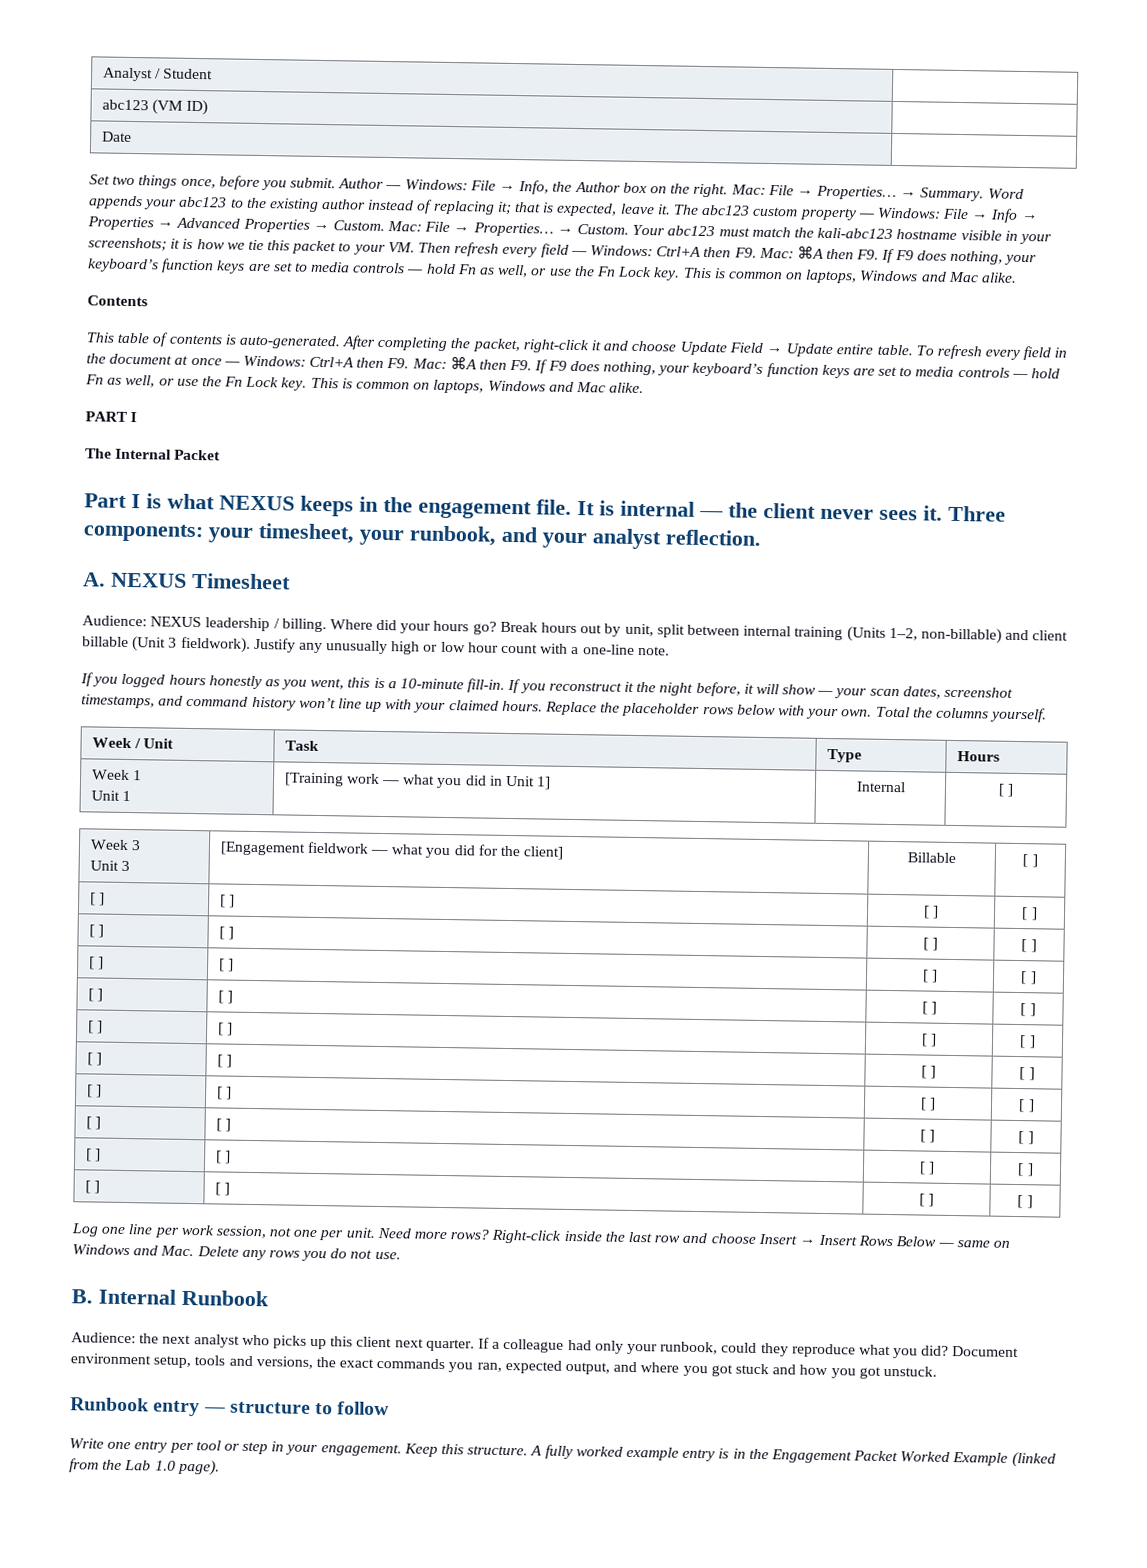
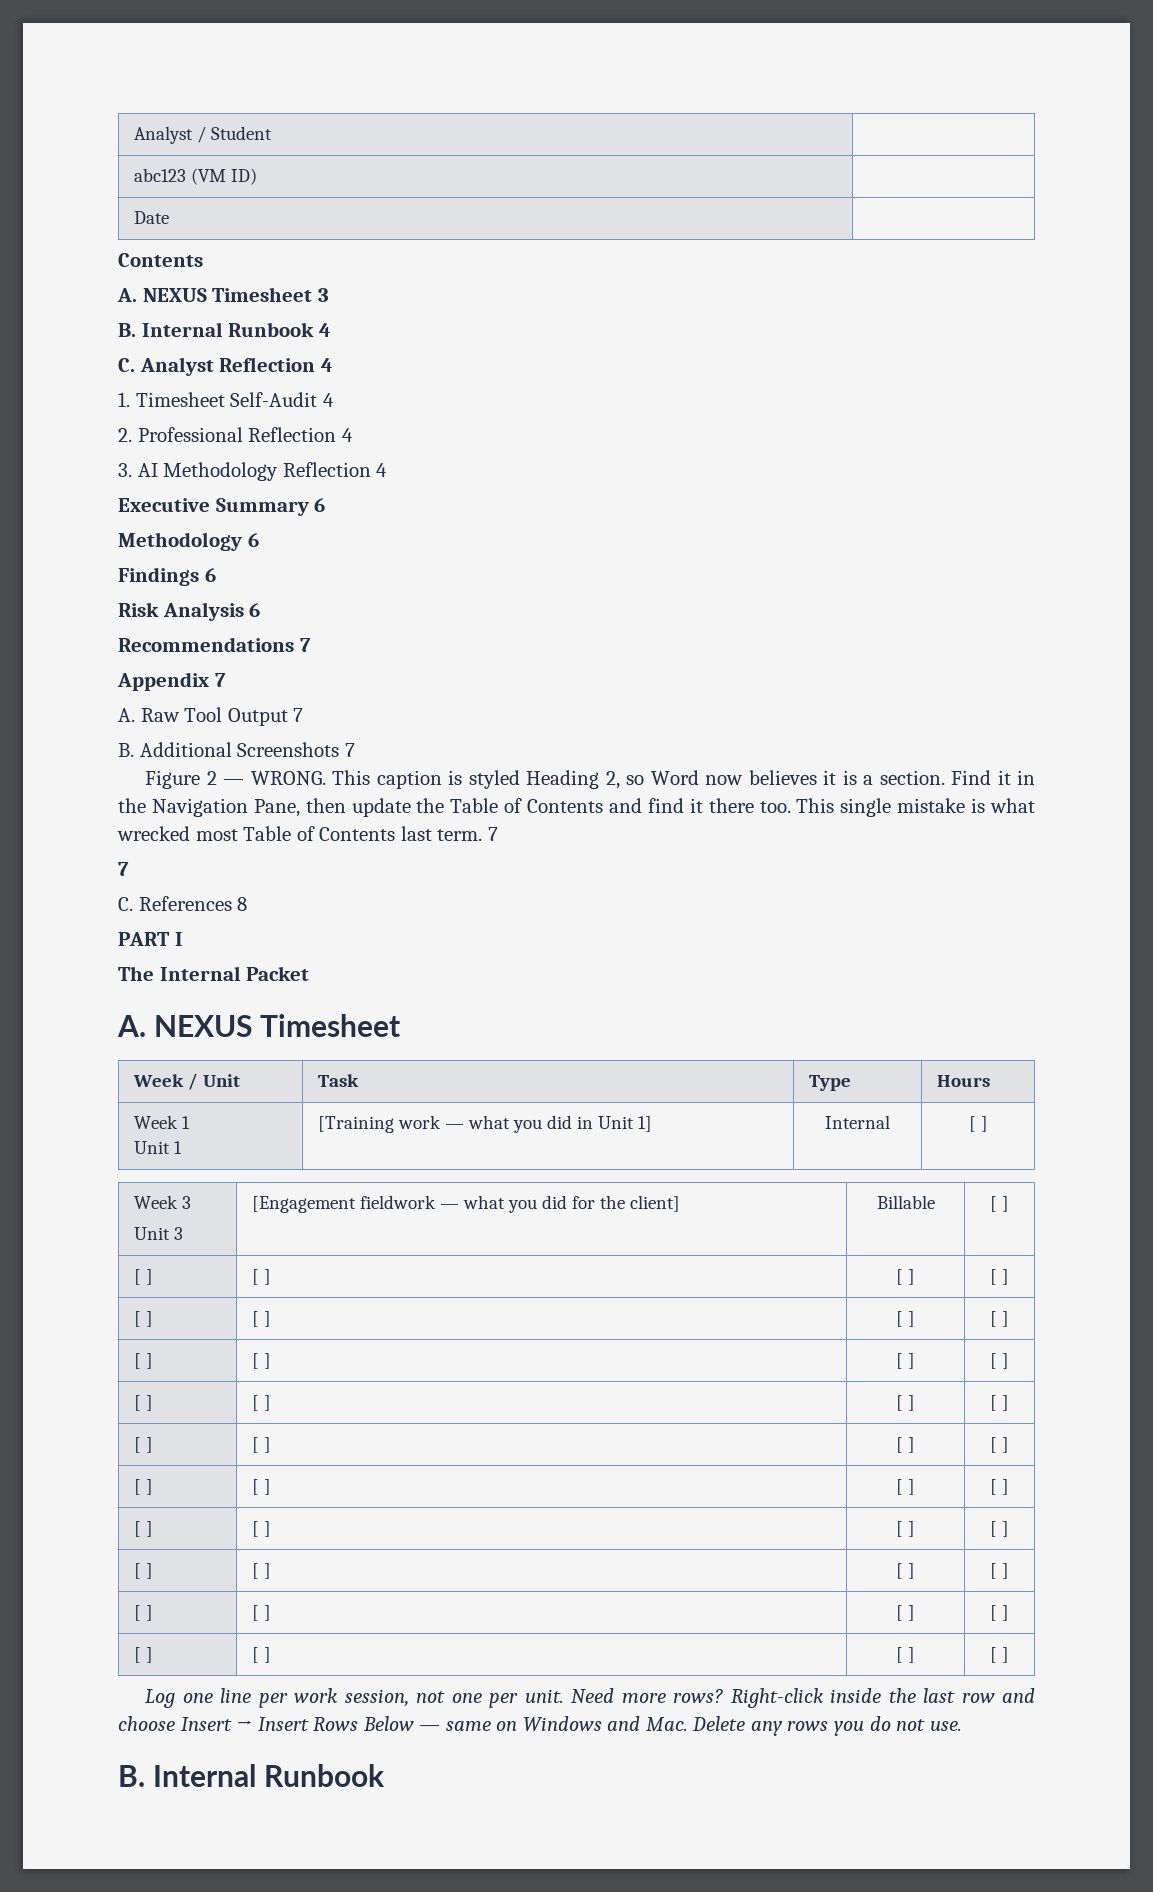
  Date |
- Set two things once, before you submit. Author — Windows: File → Info, the Author box on the right. Mac: File → Properties… → Summary. Word appends your abc123 to the existing author instead of replacing it; that is expected, leave it. The abc123 custom property — Windows: File → Info → Properties → Advanced Properties → Custom. Mac: File → Properties… → Custom. Your abc123 must match the kali-abc123 hostname visible in your screenshots; it is how we tie this packet to your VM. Then refresh every field — Windows: Ctrl+A then F9. Mac: ⌘A then F9. If F9 does nothing, your keyboard’s function keys are set to media controls — hold Fn as well, or use the Fn Lock key. This is common on laptops, Windows and Mac alike.
  Contents
- This table of contents is auto-generated. After completing the packet, right-click it and choose Update Field → Update entire table. To refresh every field in the document at once — Windows: Ctrl+A then F9. Mac: ⌘A then F9. If F9 does nothing, your keyboard’s function keys are set to media controls — hold Fn as well, or use the Fn Lock key. This is common on laptops, Windows and Mac alike.
+ A. NEXUS Timesheet 3
+ B. Internal Runbook 4
+ C. Analyst Reflection 4
+ 1. Timesheet Self-Audit 4
+ 2. Professional Reflection 4
+ 3. AI Methodology Reflection 4
+ Executive Summary 6
+ Methodology 6
+ Findings 6
+ Risk Analysis 6
+ Recommendations 7
+ Appendix 7
+ A. Raw Tool Output 7
+ B. Additional Screenshots 7
+ Figure 2 — WRONG. This caption is styled Heading 2, so Word now believes it is a section. Find it in the Navigation Pane, then update the Table of Contents and find it there too. This single mistake is what wrecked most Table of Contents last term. 7
+ 7
+ C. References 8
  The Internal Packet
- Part I is what NEXUS keeps in the engagement file. It is internal — the client never sees it. Three components: your timesheet, your runbook, and your analyst reflection.
  A. NEXUS Timesheet
- Audience: NEXUS leadership / billing. Where did your hours go? Break hours out by unit, split between internal training (Units 1–2, non-billable) and client billable (Unit 3 fieldwork). Justify any unusually high or low hour count with a one-line note.
- If you logged hours honestly as you went, this is a 10-minute fill-in. If you reconstruct it the night before, it will show — your scan dates, screenshot timestamps, and command history won’t line up with your claimed hours. Replace the placeholder rows below with your own. Total the columns yourself.
- Audience: the next analyst who picks up this client next quarter. If a colleague had only your runbook, could they reproduce what you did? Document environment setup, tools and versions, the exact commands you ran, expected output, and where you got stuck and how you got unstuck.
- Runbook entry — structure to follow
- Write one entry per tool or step in your engagement. Keep this structure. A fully worked example entry is in the Engagement Packet Worked Example (linked from the Lab 1.0 page).

